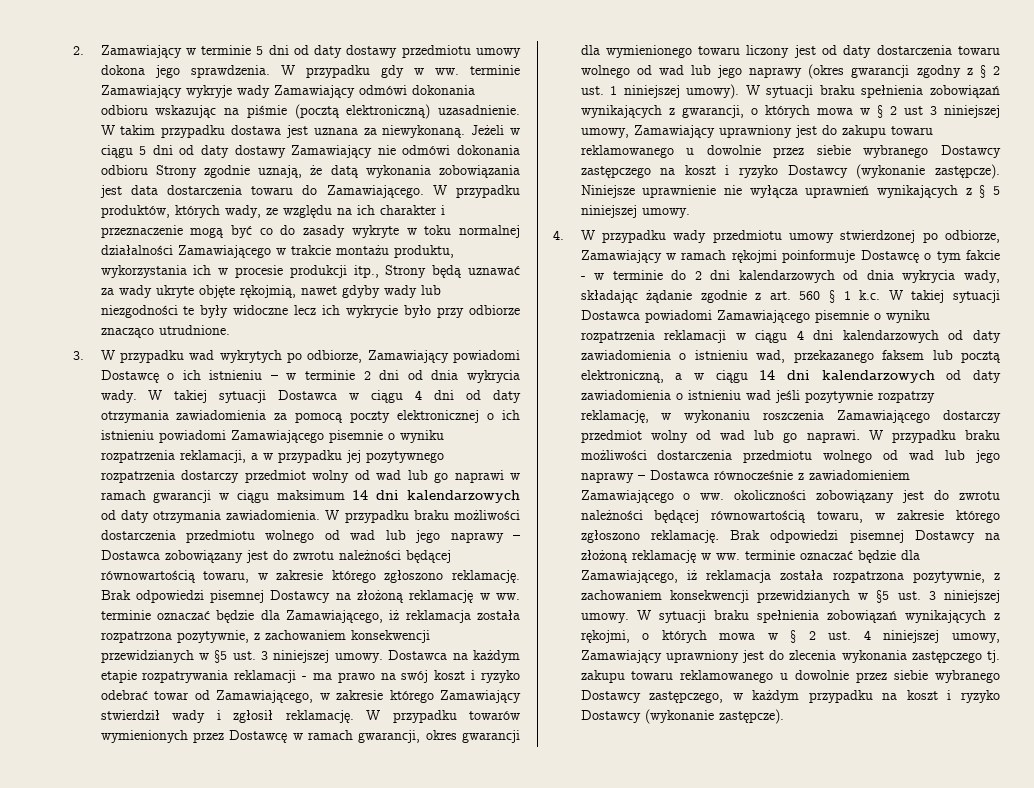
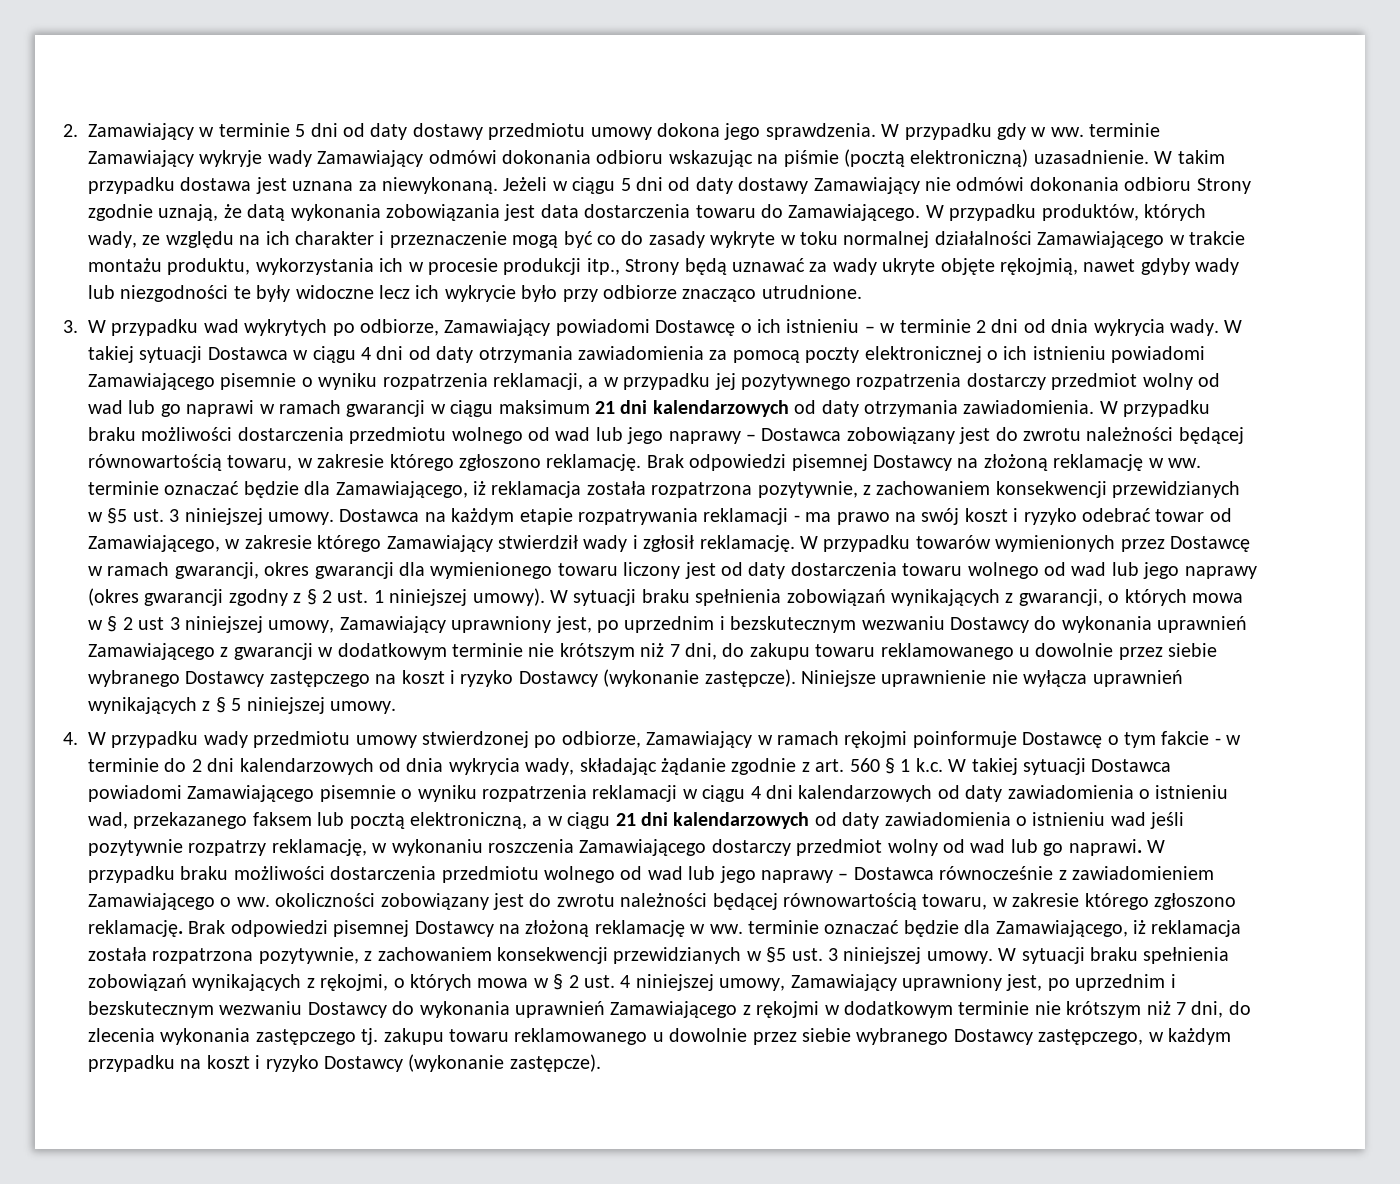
- W takiej sytuacji Dostawca w ciągu 4 dni od daty otrzymania zawiadomienia za pomocą poczty elektronicznej o ich istnieniu powiadomi Zamawiającego pisemnie o wyniku rozpatrzenia reklamacji, a w przypadku jej pozytywnego rozpatrzenia dostarczy przedmiot wolny od wad lub go naprawi w ramach gwarancji w ciągu maksimum 14 dni kalendarzowych od daty otrzymania zawiadomienia.
+ W takiej sytuacji Dostawca w ciągu 4 dni od daty otrzymania zawiadomienia za pomocą poczty elektronicznej o ich istnieniu powiadomi Zamawiającego pisemnie o wyniku rozpatrzenia reklamacji, a w przypadku jej pozytywnego rozpatrzenia dostarczy przedmiot wolny od wad lub go naprawi w ramach gwarancji w ciągu maksimum 21 dni kalendarzowych od daty otrzymania zawiadomienia.
- W sytuacji braku spełnienia zobowiązań wynikających z gwarancji, o których mowa w § 2 ust 3 niniejszej umowy, Zamawiający uprawniony jest do zakupu towaru reklamowanego u dowolnie przez siebie wybranego Dostawcy zastępczego na koszt i ryzyko Dostawcy (wykonanie zastępcze).
+ W sytuacji braku spełnienia zobowiązań wynikających z gwarancji, o których mowa w § 2 ust 3 niniejszej umowy, Zamawiający uprawniony jest, po uprzednim i bezskutecznym wezwaniu Dostawcy do wykonania uprawnień Zamawiającego z gwarancji w dodatkowym terminie nie krótszym niż 7 dni, do zakupu towaru reklamowanego u dowolnie przez siebie wybranego Dostawcy zastępczego na koszt i ryzyko Dostawcy (wykonanie zastępcze).
- 4. W przypadku wady przedmiotu umowy stwierdzonej po odbiorze, Zamawiający w ramach rękojmi poinformuje Dostawcę o tym fakcie - w terminie do 2 dni kalendarzowych od dnia wykrycia wady, składając żądanie zgodnie z art. 560 § 1 k.c. W takiej sytuacji Dostawca powiadomi Zamawiającego pisemnie o wyniku rozpatrzenia reklamacji w ciągu 4 dni kalendarzowych od daty zawiadomienia o istnieniu wad, przekazanego faksem lub pocztą elektroniczną, a w ciągu 14 dni kalendarzowych od daty zawiadomienia o istnieniu wad jeśli pozytywnie rozpatrzy reklamację, w wykonaniu roszczenia Zamawiającego dostarczy przedmiot wolny od wad lub go naprawi.
+ 4. W przypadku wady przedmiotu umowy stwierdzonej po odbiorze, Zamawiający w ramach rękojmi poinformuje Dostawcę o tym fakcie - w terminie do 2 dni kalendarzowych od dnia wykrycia wady, składając żądanie zgodnie z art. 560 § 1 k.c. W takiej sytuacji Dostawca powiadomi Zamawiającego pisemnie o wyniku rozpatrzenia reklamacji w ciągu 4 dni kalendarzowych od daty zawiadomienia o istnieniu wad, przekazanego faksem lub pocztą elektroniczną, a w ciągu 21 dni kalendarzowych od daty zawiadomienia o istnieniu wad jeśli pozytywnie rozpatrzy reklamację, w wykonaniu roszczenia Zamawiającego dostarczy przedmiot wolny od wad lub go naprawi.
- W sytuacji braku spełnienia zobowiązań wynikających z rękojmi, o których mowa w § 2 ust. 4 niniejszej umowy, Zamawiający uprawniony jest do zlecenia wykonania zastępczego tj. zakupu towaru reklamowanego u dowolnie przez siebie wybranego Dostawcy zastępczego, w każdym przypadku na koszt i ryzyko Dostawcy (wykonanie zastępcze).
+ W sytuacji braku spełnienia zobowiązań wynikających z rękojmi, o których mowa w § 2 ust. 4 niniejszej umowy, Zamawiający uprawniony jest, po uprzednim i bezskutecznym wezwaniu Dostawcy do wykonania uprawnień Zamawiającego z rękojmi w dodatkowym terminie nie krótszym niż 7 dni, do zlecenia wykonania zastępczego tj. zakupu towaru reklamowanego u dowolnie przez siebie wybranego Dostawcy zastępczego, w każdym przypadku na koszt i ryzyko Dostawcy (wykonanie zastępcze).

